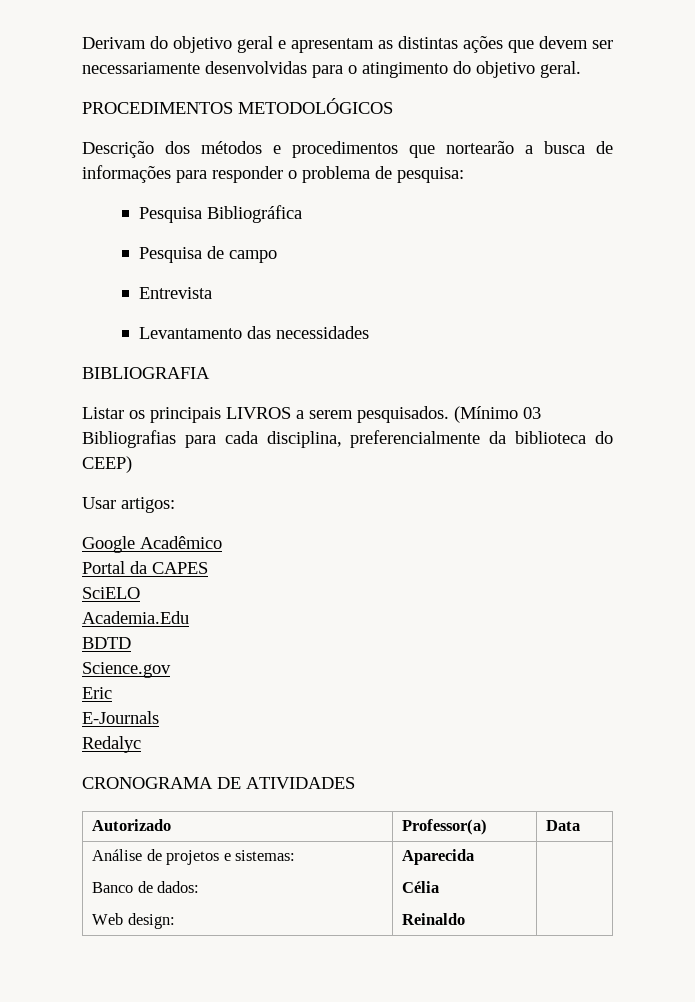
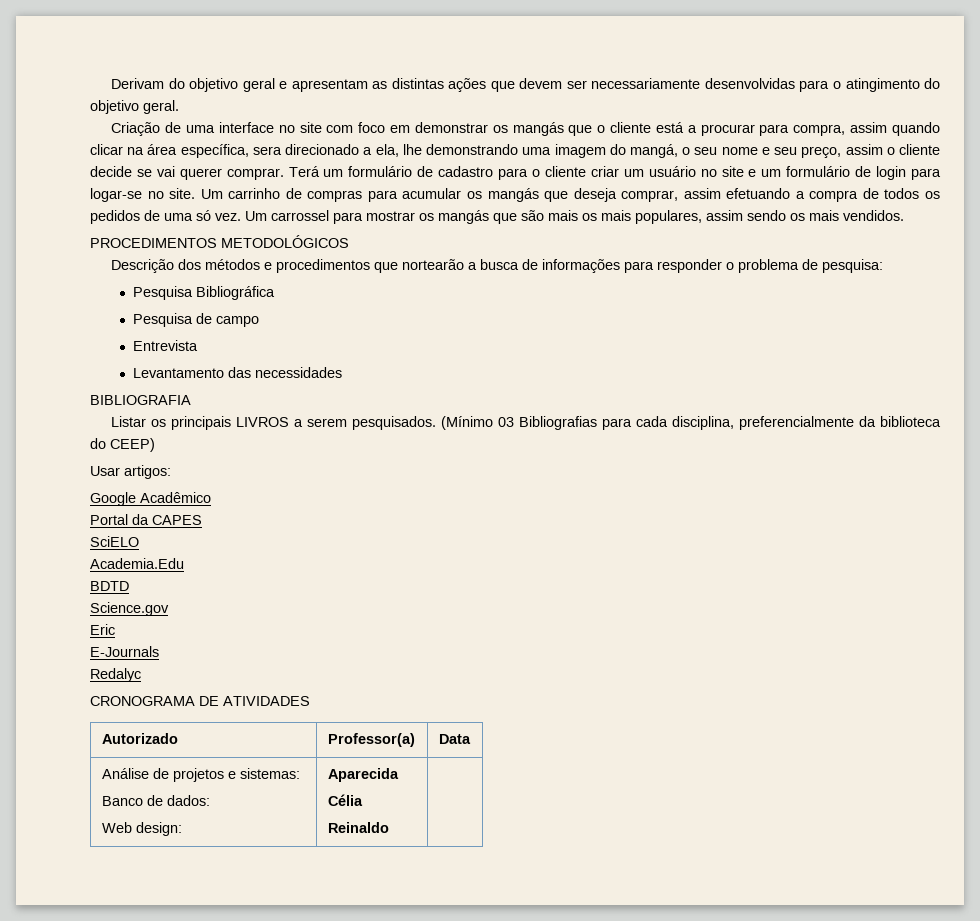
+ Criação de uma interface no site com foco em demonstrar os mangás que o cliente está a procurar para compra, assim quando clicar na área específica, sera direcionado a ela, lhe demonstrando uma imagem do mangá, o seu nome e seu preço, assim o cliente decide se vai querer comprar. Terá um formulário de cadastro para o cliente criar um usuário no site e um formulário de login para logar-se no site. Um carrinho de compras para acumular os mangás que deseja comprar, assim efetuando a compra de todos os pedidos de uma só vez. Um carrossel para mostrar os mangás que são mais os mais populares, assim sendo os mais vendidos.

